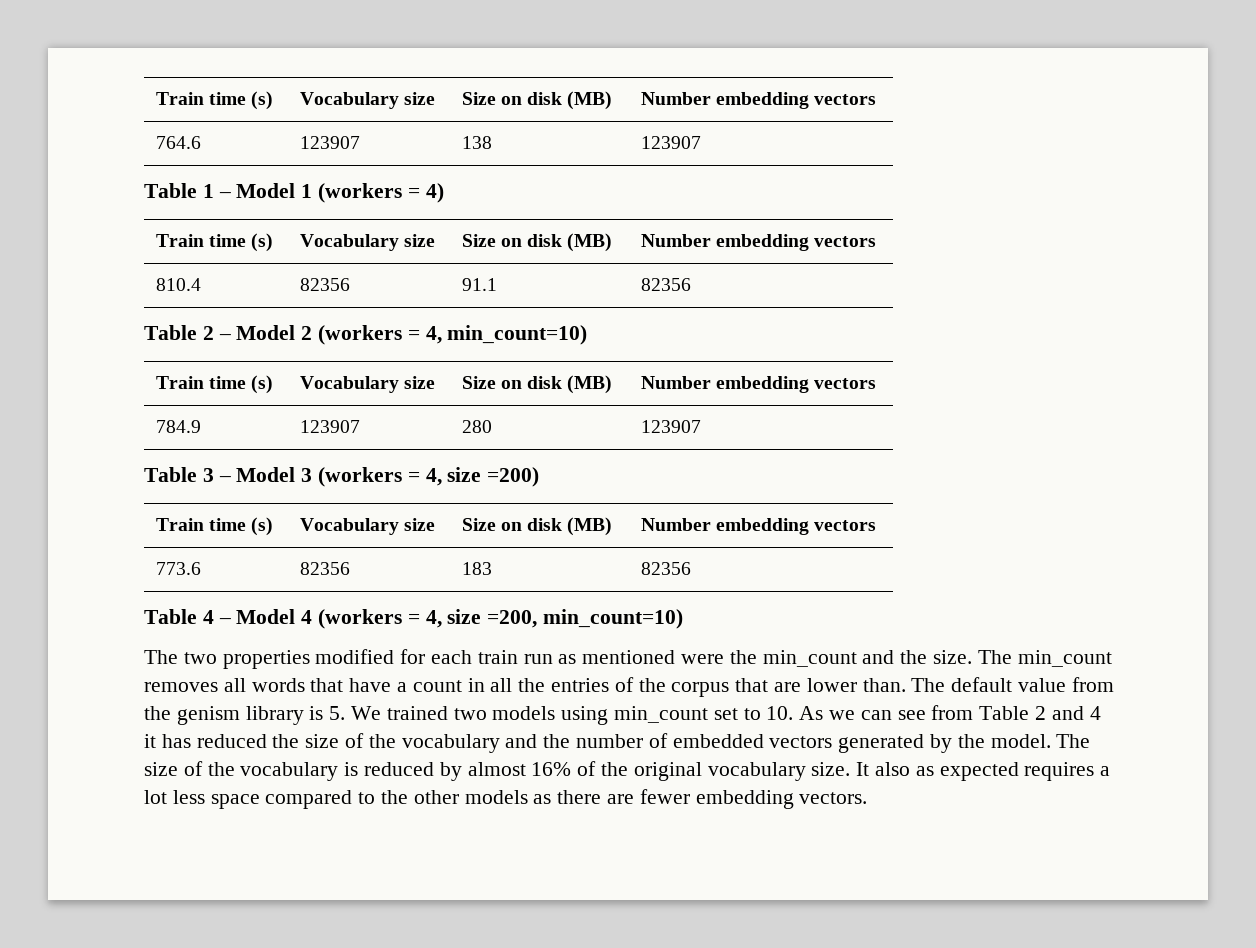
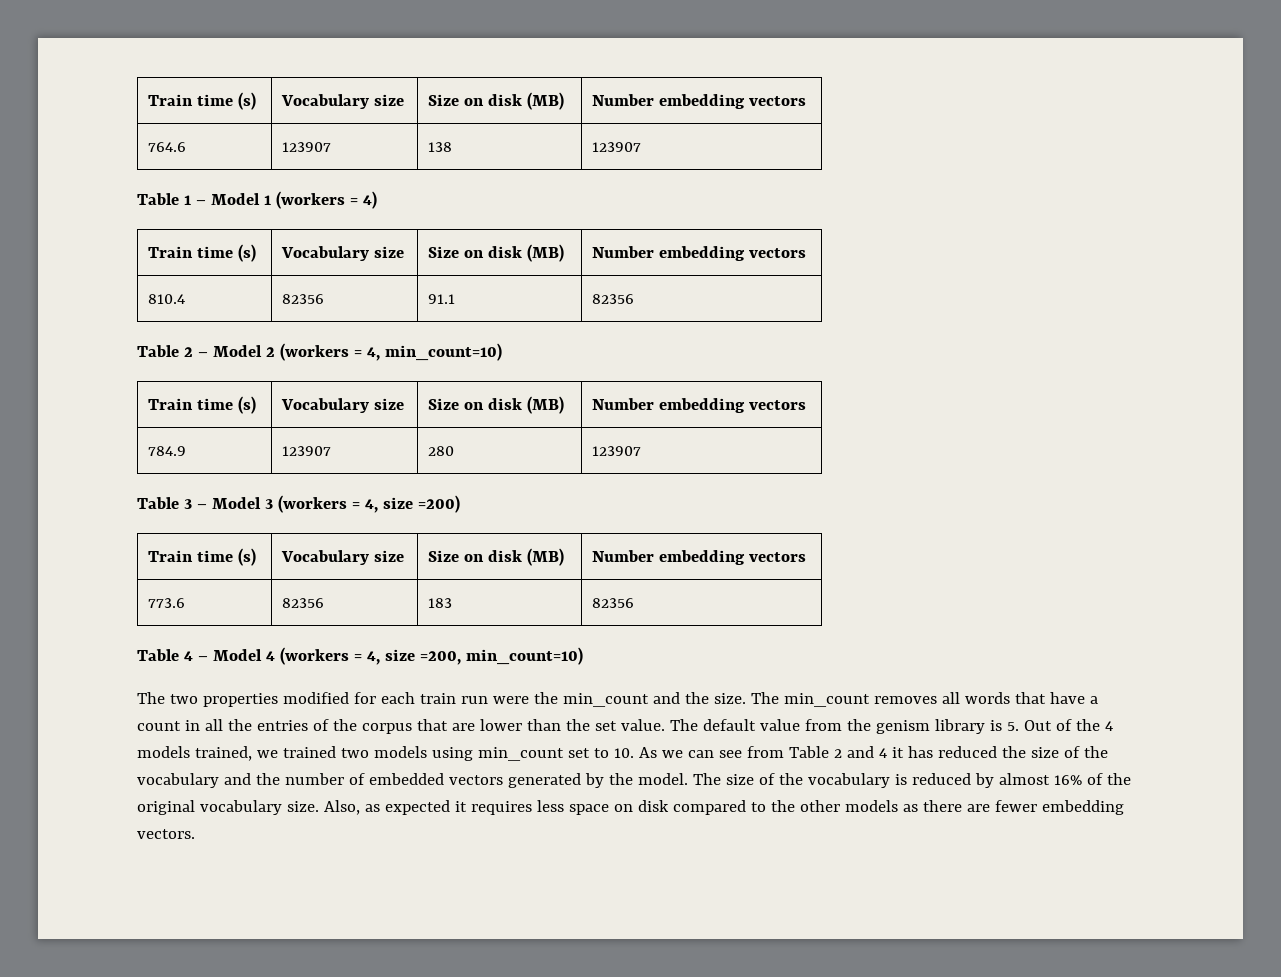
- The two properties modified for each train run as mentioned were the min_count and the size.
+ The two properties modified for each train run were the min_count and the size.
- The min_count removes all words that have a count in all the entries of the corpus that are lower than.
+ The min_count removes all words that have a count in all the entries of the corpus that are lower than the set value.
- The default value from the genism library is 5. We trained two models using min_count set to 10. As we can see from Table 2 and 4 it has reduced the size of the vocabulary and the number of embedded vectors generated by the model.
+ The default value from the genism library is 5. Out of the 4 models trained, we trained two models using min_count set to 10. As we can see from Table 2 and 4 it has reduced the size of the vocabulary and the number of embedded vectors generated by the model.
- It also as expected requires a lot less space compared to the other models as there are fewer embedding vectors.
+ Also, as expected it requires less space on disk compared to the other models as there are fewer embedding vectors.

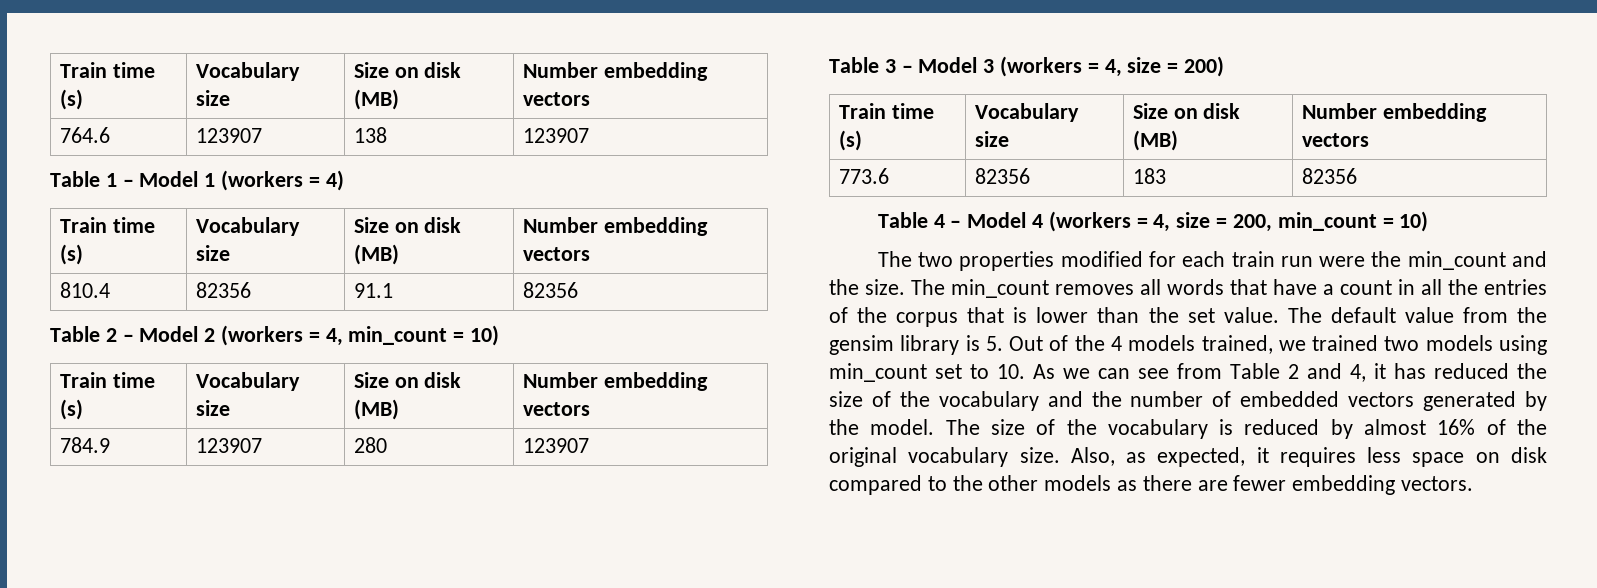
- Table 2 – Model 2 (workers = 4, min_count=10)
+ Table 2 – Model 2 (workers = 4, min_count = 10)
- Table 3 – Model 3 (workers = 4, size =200)
+ Table 3 – Model 3 (workers = 4, size = 200)
- Table 4 – Model 4 (workers = 4, size =200, min_count=10)
+ Table 4 – Model 4 (workers = 4, size = 200, min_count = 10)
- The min_count removes all words that have a count in all the entries of the corpus that are lower than the set value.
+ The min_count removes all words that have a count in all the entries of the corpus that is lower than the set value.
- The default value from the genism library is 5. Out of the 4 models trained, we trained two models using min_count set to 10. As we can see from Table 2 and 4 it has reduced the size of the vocabulary and the number of embedded vectors generated by the model.
+ The default value from the gensim library is 5. Out of the 4 models trained, we trained two models using min_count set to 10. As we can see from Table 2 and 4, it has reduced the size of the vocabulary and the number of embedded vectors generated by the model.
- Also, as expected it requires less space on disk compared to the other models as there are fewer embedding vectors.
+ Also, as expected, it requires less space on disk compared to the other models as there are fewer embedding vectors.

